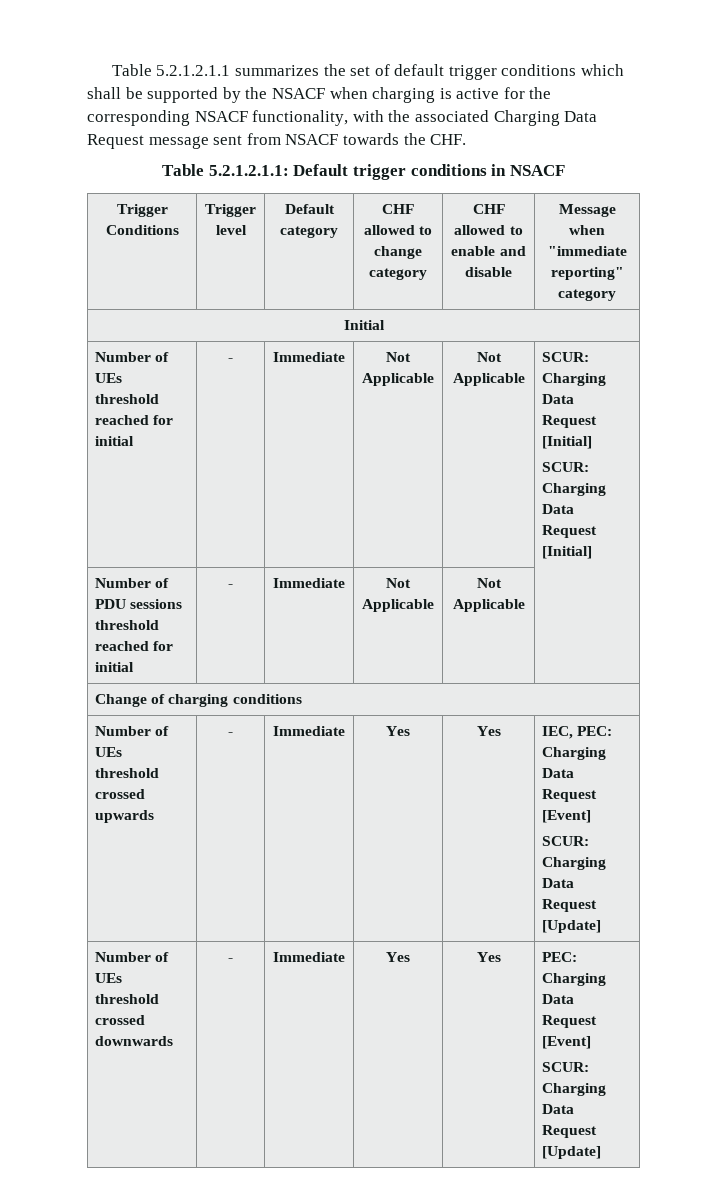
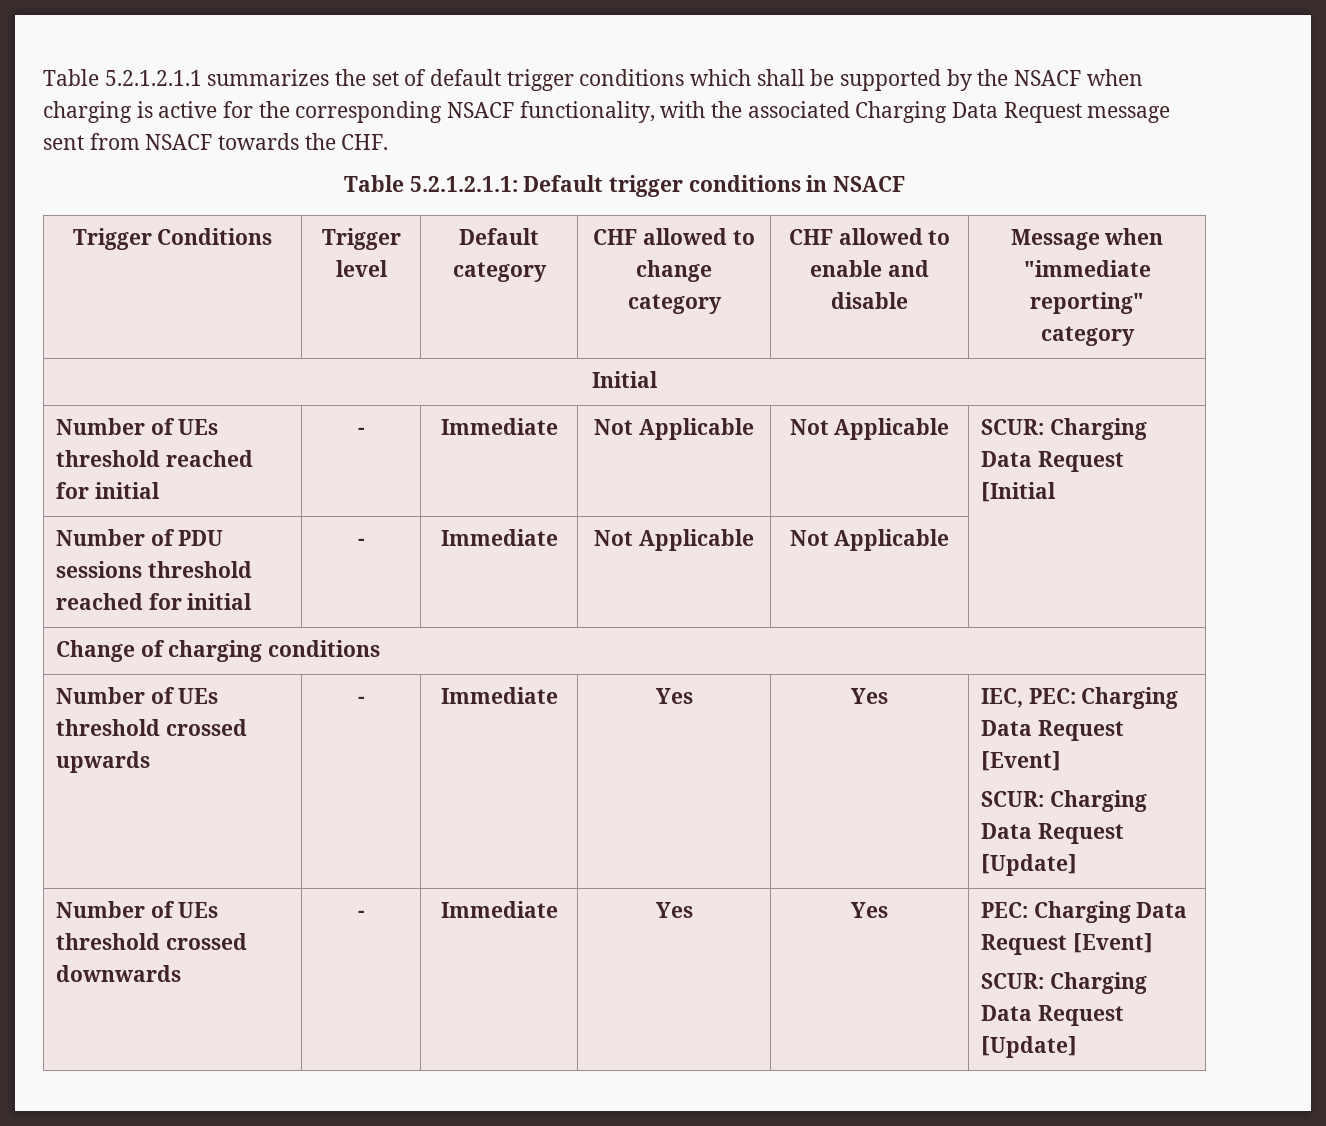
- Number of UEs threshold reached for initial | - | Immediate | Not Applicable | Not Applicable | SCUR: Charging Data Request [Initial]
- SCUR: Charging Data Request [Initial]
+ Number of UEs threshold reached for initial | - | Immediate | Not Applicable | Not Applicable | SCUR: Charging Data Request [Initial

